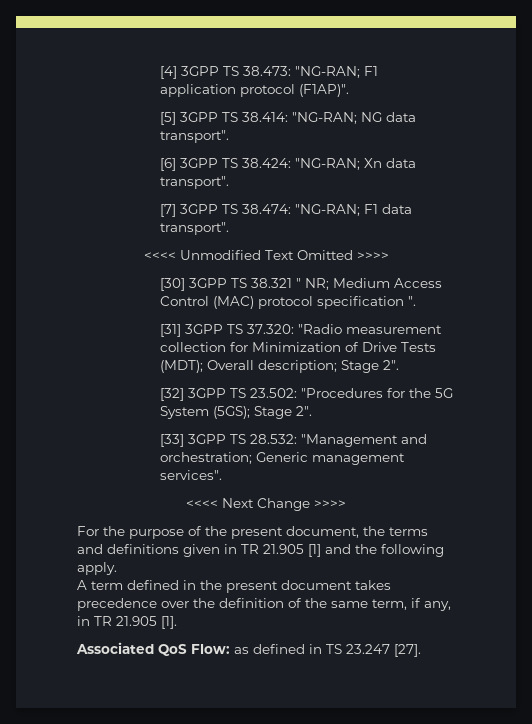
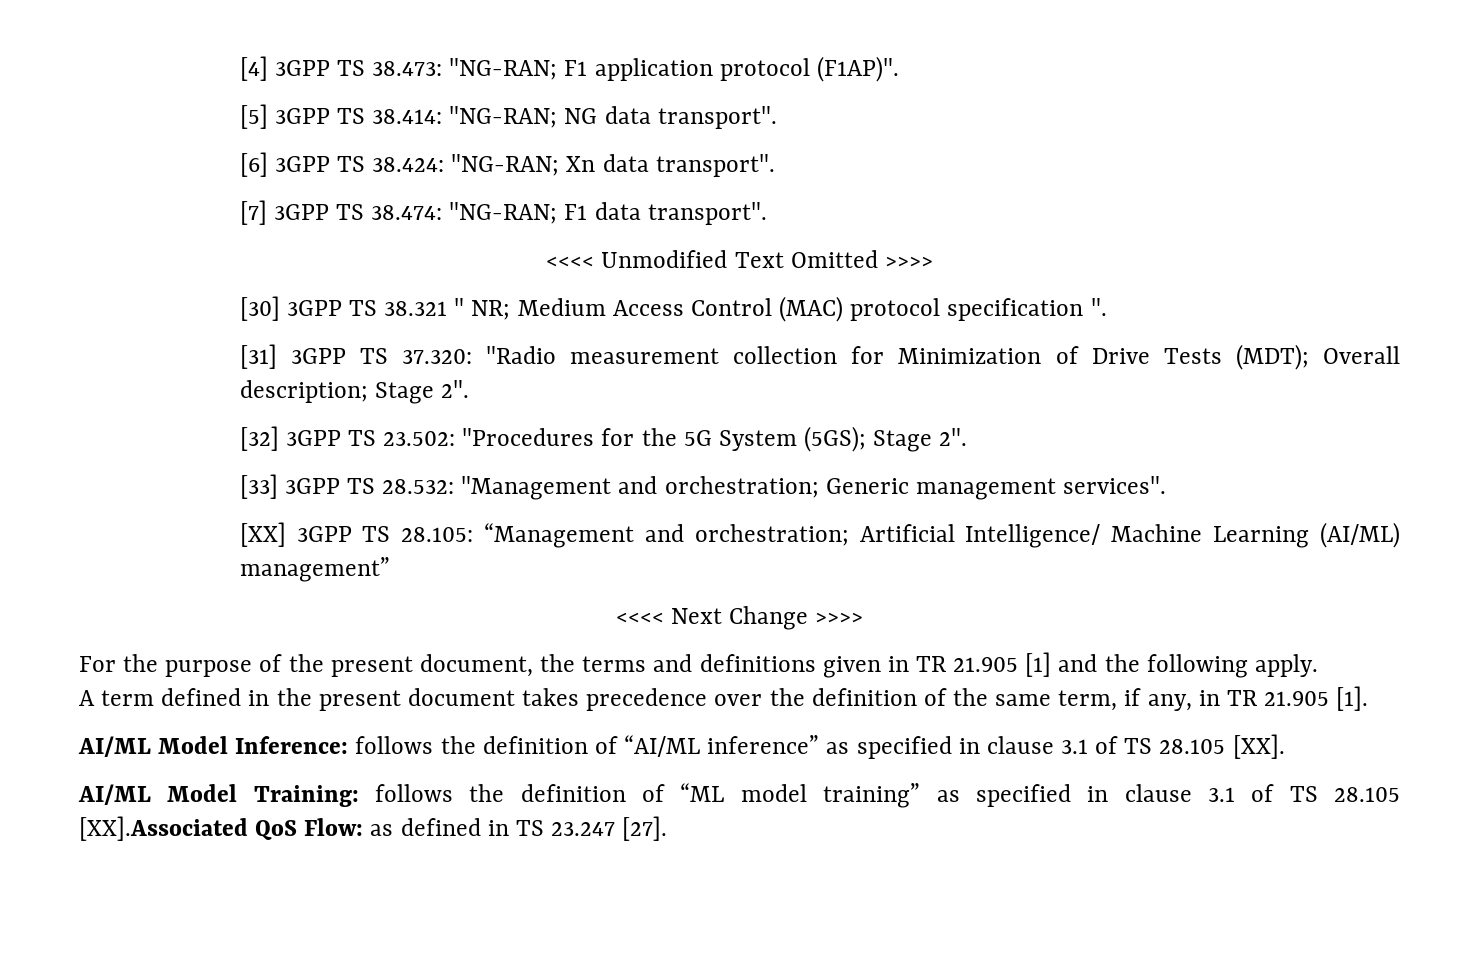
+ [XX] 3GPP TS 28.105: “Management and orchestration; Artificial Intelligence/ Machine Learning (AI/ML) management”
- Associated QoS Flow: as defined in TS 23.247 [27].
+ AI/ML Model Inference: follows the definition of “AI/ML inference” as specified in clause 3.1 of TS 28.105 [XX].
+ AI/ML Model Training: follows the definition of “ML model training” as specified in clause 3.1 of TS 28.105 [XX].Associated QoS Flow: as defined in TS 23.247 [27].

